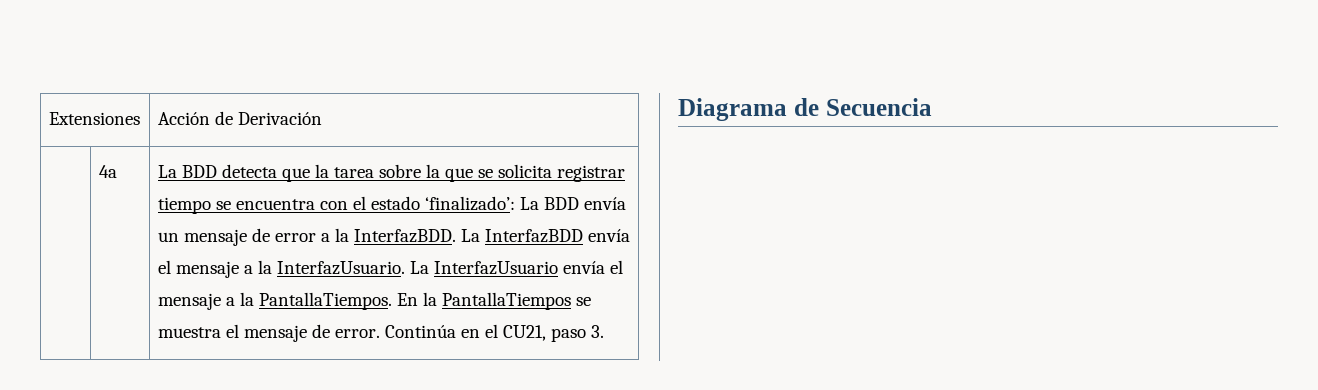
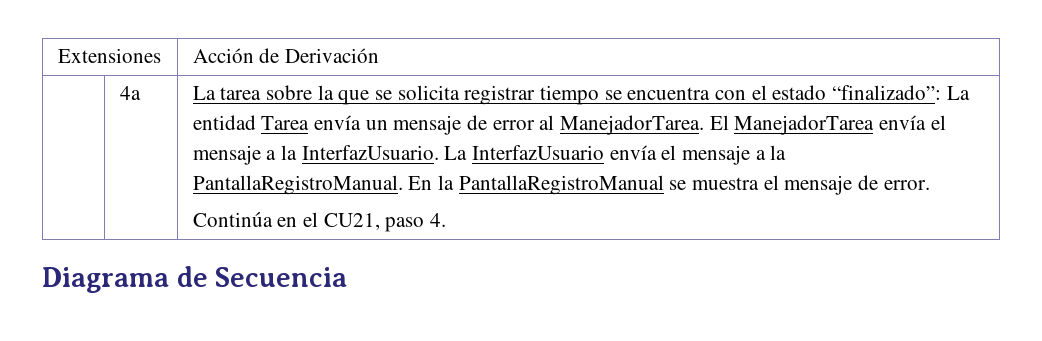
- La BDD detecta que la tarea sobre la que se solicita registrar tiempo se encuentra con el estado ‘finalizado’: La BDD envía un mensaje de error a la InterfazBDD. La InterfazBDD envía el mensaje a la InterfazUsuario.
+ La tarea sobre la que se solicita registrar tiempo se encuentra con el estado “finalizado”: La entidad Tarea envía un mensaje de error al ManejadorTarea. El ManejadorTarea envía el mensaje a la InterfazUsuario.
- La InterfazUsuario envía el mensaje a la PantallaTiempos.
+ La InterfazUsuario envía el mensaje a la PantallaRegistroManual.
- En la PantallaTiempos se muestra el mensaje de error. Continúa en el CU21, paso 3.
+ En la PantallaRegistroManual se muestra el mensaje de error.
+ Continúa en el CU21, paso 4.

